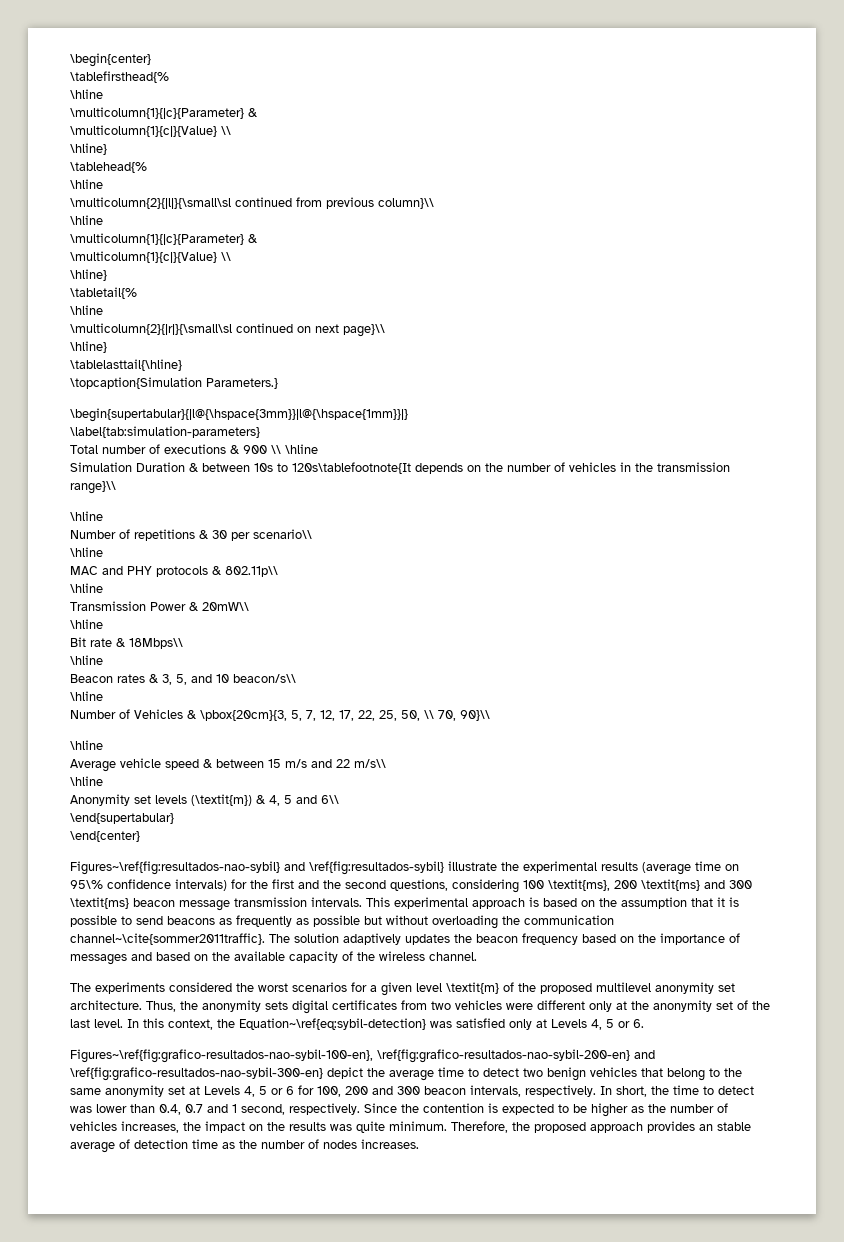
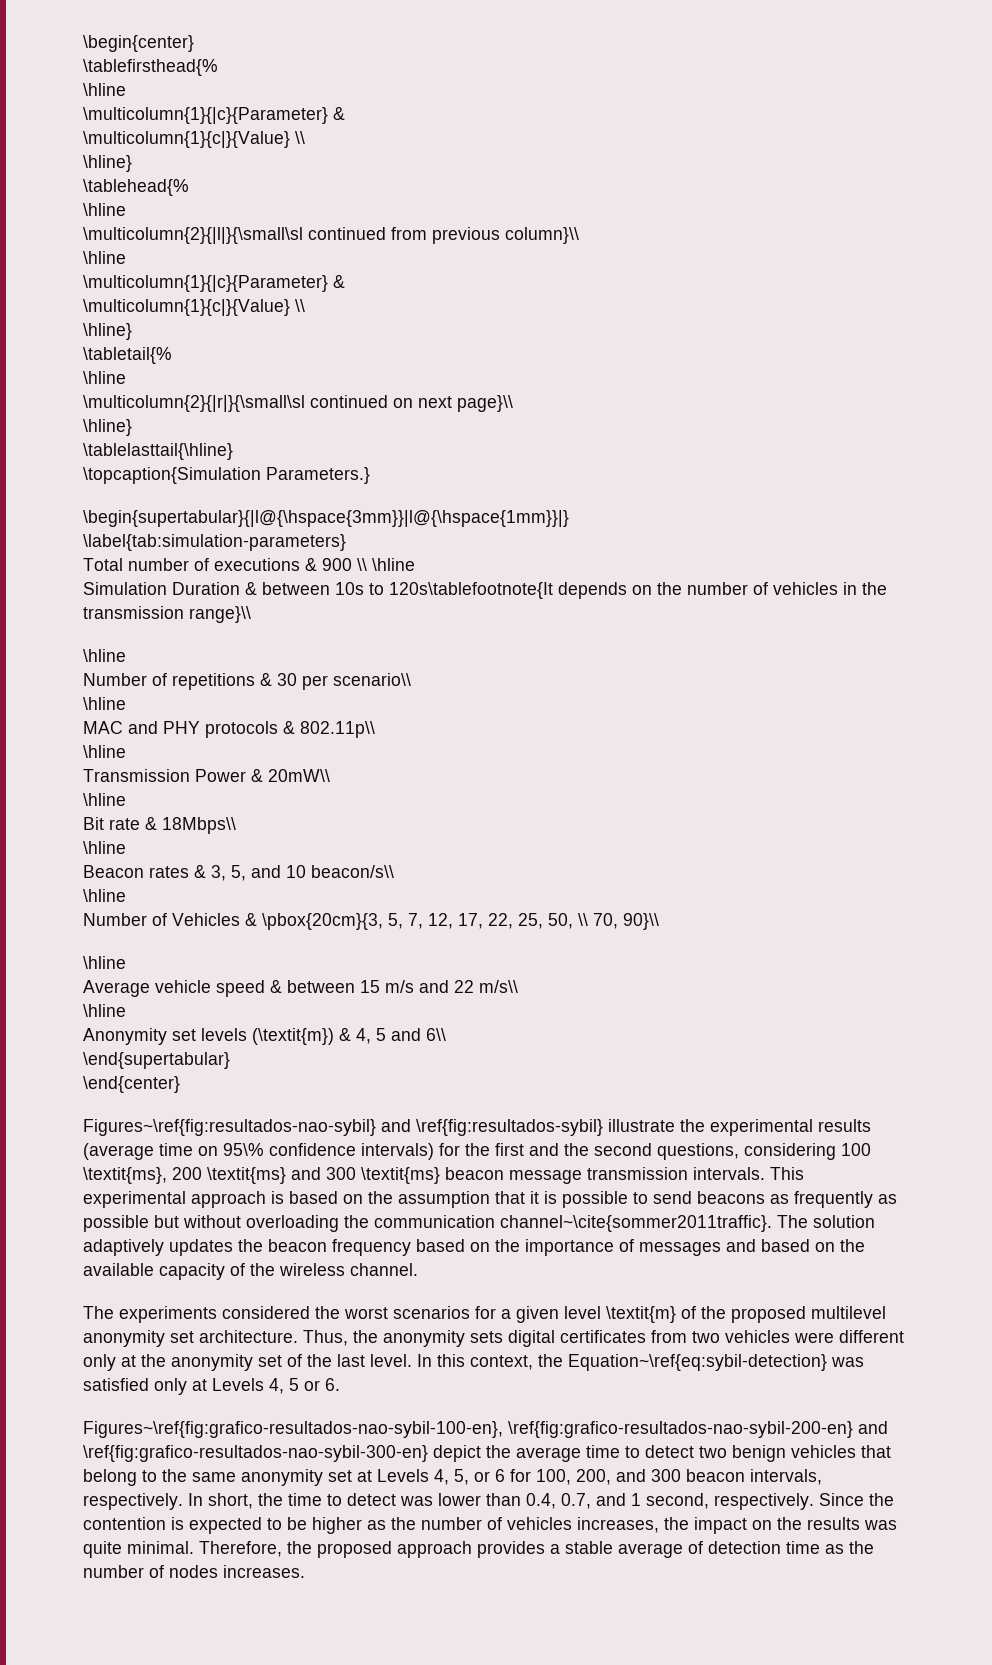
- Figures~\ref{fig:grafico-resultados-nao-sybil-100-en}, \ref{fig:grafico-resultados-nao-sybil-200-en} and \ref{fig:grafico-resultados-nao-sybil-300-en} depict the average time to detect two benign vehicles that belong to the same anonymity set at Levels 4, 5 or 6 for 100, 200 and 300 beacon intervals, respectively.
+ Figures~\ref{fig:grafico-resultados-nao-sybil-100-en}, \ref{fig:grafico-resultados-nao-sybil-200-en} and \ref{fig:grafico-resultados-nao-sybil-300-en} depict the average time to detect two benign vehicles that belong to the same anonymity set at Levels 4, 5, or 6 for 100, 200, and 300 beacon intervals, respectively.
- In short, the time to detect was lower than 0.4, 0.7 and 1 second, respectively.
+ In short, the time to detect was lower than 0.4, 0.7, and 1 second, respectively.
- Since the contention is expected to be higher as the number of vehicles increases, the impact on the results was quite minimum.
+ Since the contention is expected to be higher as the number of vehicles increases, the impact on the results was quite minimal.
- Therefore, the proposed approach provides an stable average of detection time as the number of nodes increases.
+ Therefore, the proposed approach provides a stable average of detection time as the number of nodes increases.

